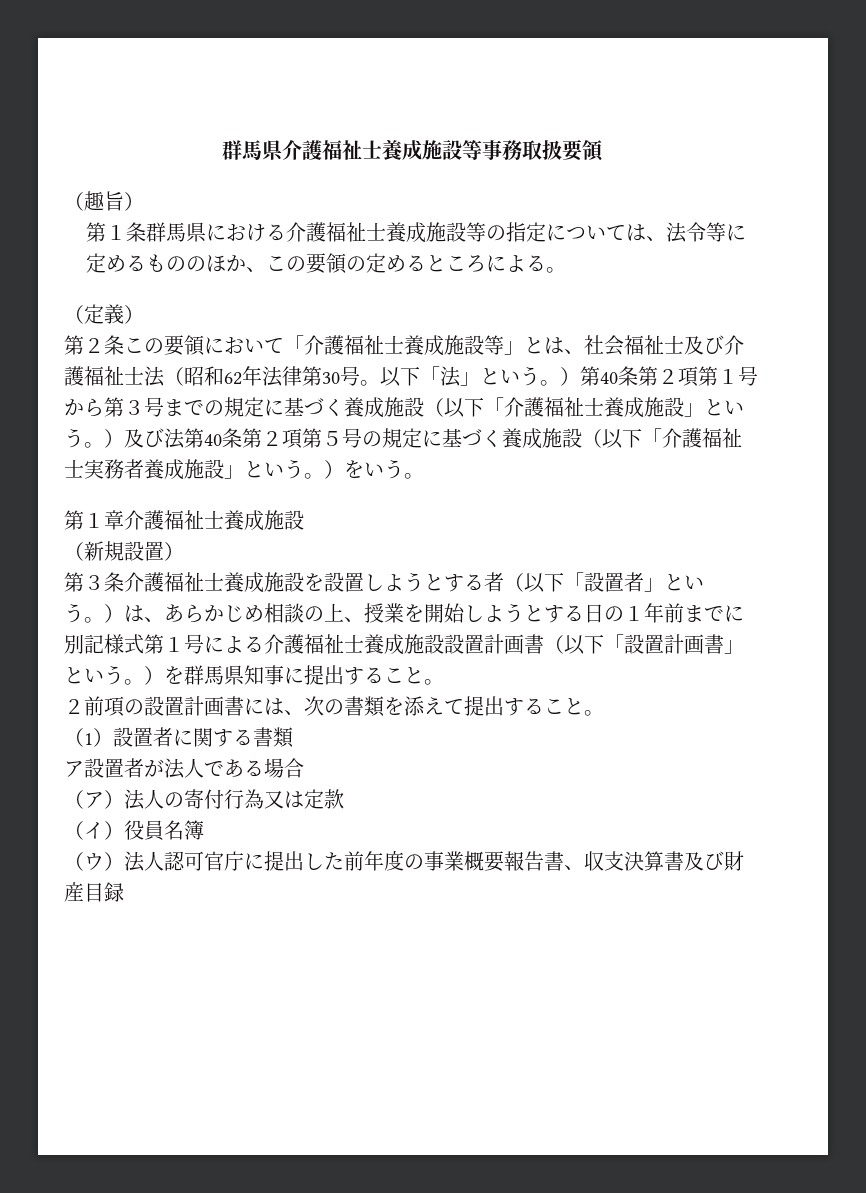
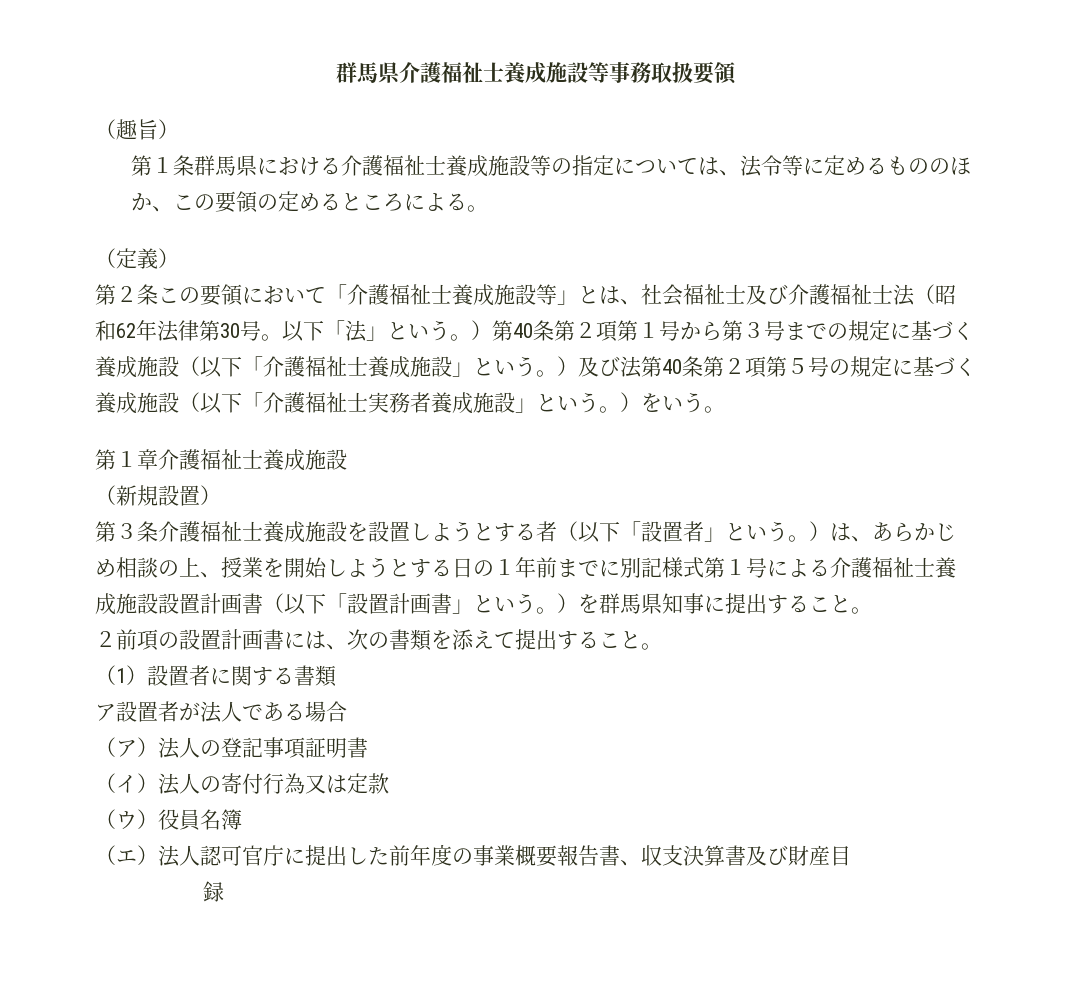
- （ア）法人の寄付行為又は定款
+ （ア）法人の登記事項証明書
+ （イ）法人の寄付行為又は定款
- （イ）役員名簿
+ （ウ）役員名簿
- （ウ）法人認可官庁に提出した前年度の事業概要報告書、収支決算書及び財産目録
+ （エ）法人認可官庁に提出した前年度の事業概要報告書、収支決算書及び財産目
+ 録

